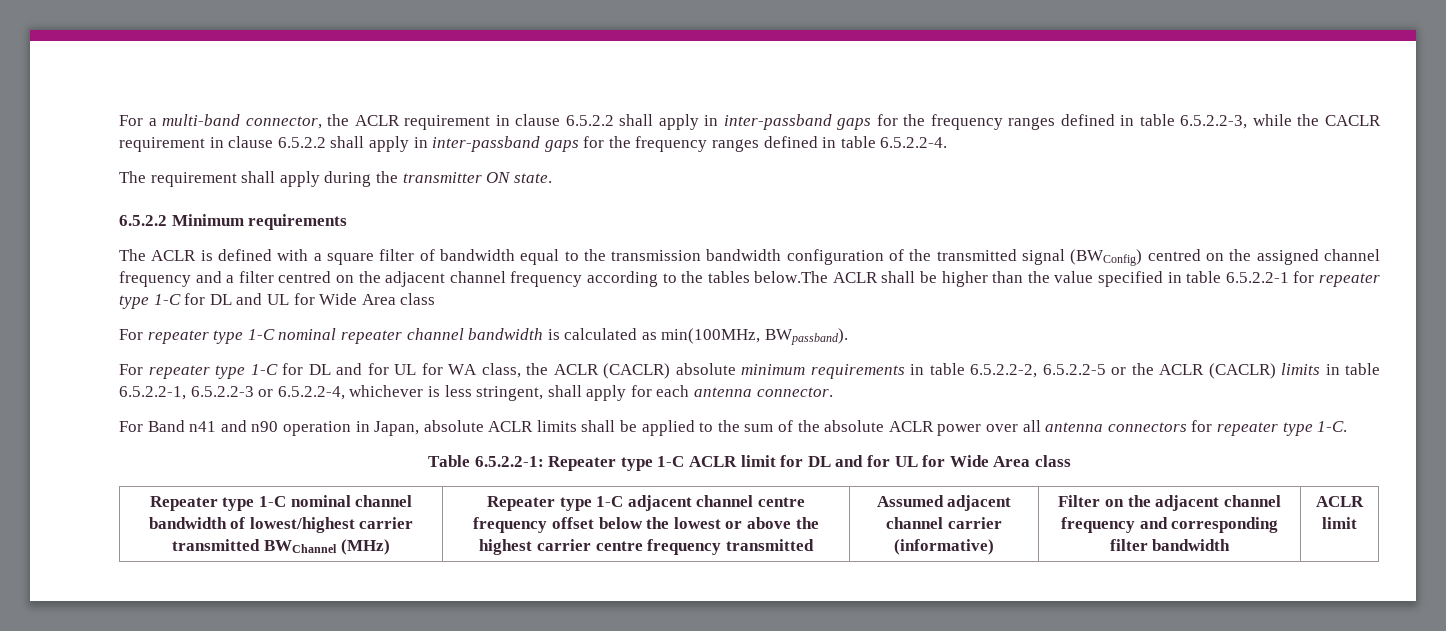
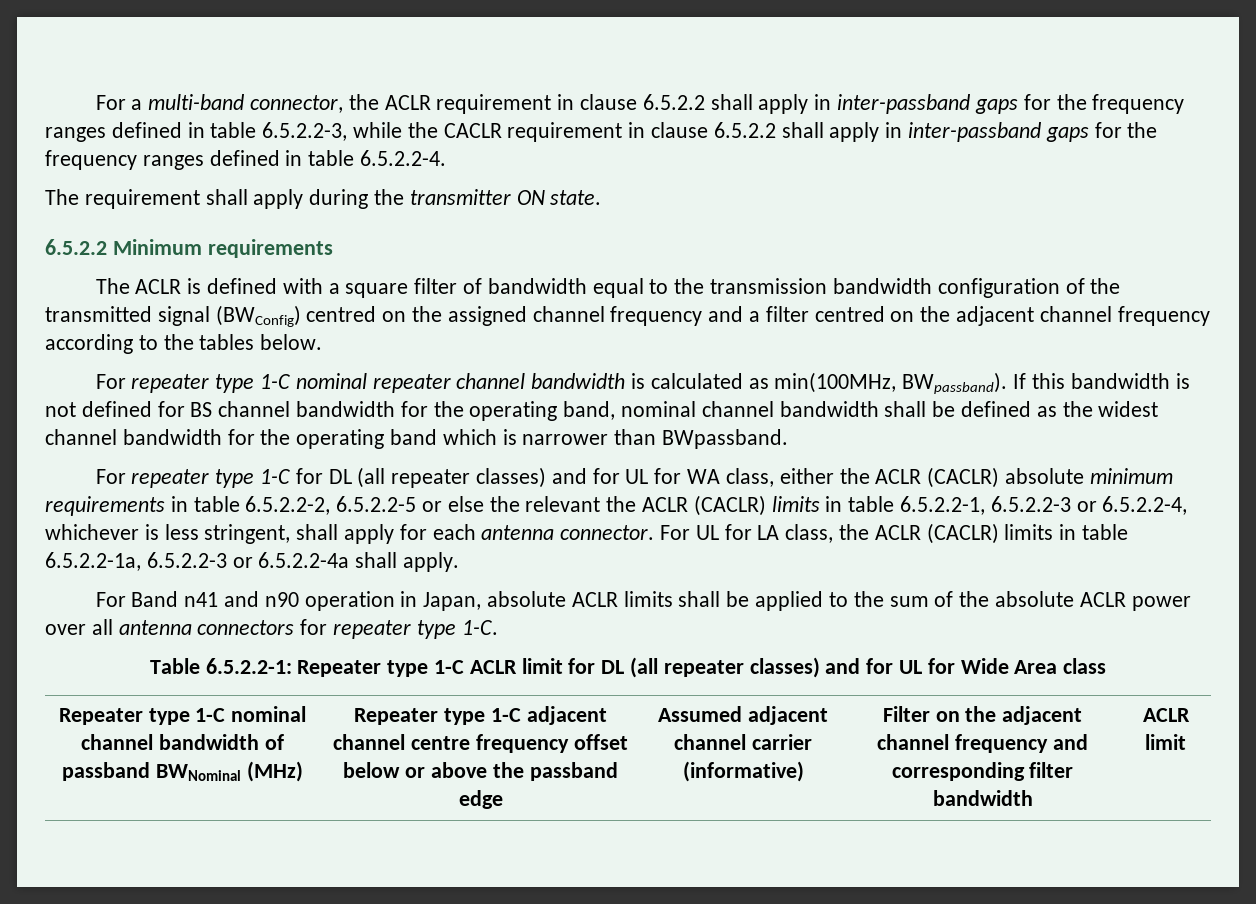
- The ACLR is defined with a square filter of bandwidth equal to the transmission bandwidth configuration of the transmitted signal (BWConfig) centred on the assigned channel frequency and a filter centred on the adjacent channel frequency according to the tables below.The ACLR shall be higher than the value specified in table 6.5.2.2-1 for repeater type 1-C for DL and UL for Wide Area class
+ The ACLR is defined with a square filter of bandwidth equal to the transmission bandwidth configuration of the transmitted signal (BWConfig) centred on the assigned channel frequency and a filter centred on the adjacent channel frequency according to the tables below.
+ If this bandwidth is not defined for BS channel bandwidth for the operating band, nominal channel bandwidth shall be defined as the widest channel bandwidth for the operating band which is narrower than BWpassband.
- For repeater type 1-C for DL and for UL for WA class, the ACLR (CACLR) absolute minimum requirements in table 6.5.2.2-2, 6.5.2.2-5 or the ACLR (CACLR) limits in table 6.5.2.2-1, 6.5.2.2-3 or 6.5.2.2-4, whichever is less stringent, shall apply for each antenna connector.
+ For repeater type 1-C for DL (all repeater classes) and for UL for WA class, either the ACLR (CACLR) absolute minimum requirements in table 6.5.2.2-2, 6.5.2.2-5 or else the relevant the ACLR (CACLR) limits in table 6.5.2.2-1, 6.5.2.2-3 or 6.5.2.2-4, whichever is less stringent, shall apply for each antenna connector. For UL for LA class, the ACLR (CACLR) limits in table 6.5.2.2-1a, 6.5.2.2-3 or 6.5.2.2-4a shall apply.
- Table 6.5.2.2-1: Repeater type 1-C ACLR limit for DL and for UL for Wide Area class
+ Table 6.5.2.2-1: Repeater type 1-C ACLR limit for DL (all repeater classes) and for UL for Wide Area class
- Repeater type 1-C nominal channel bandwidth of lowest/highest carrier transmitted BWChannel (MHz)
+ Repeater type 1-C nominal channel bandwidth of passband BWNominal (MHz)
- Repeater type 1-C adjacent channel centre frequency offset below the lowest or above the highest carrier centre frequency transmitted
+ Repeater type 1-C adjacent channel centre frequency offset below or above the passband edge

